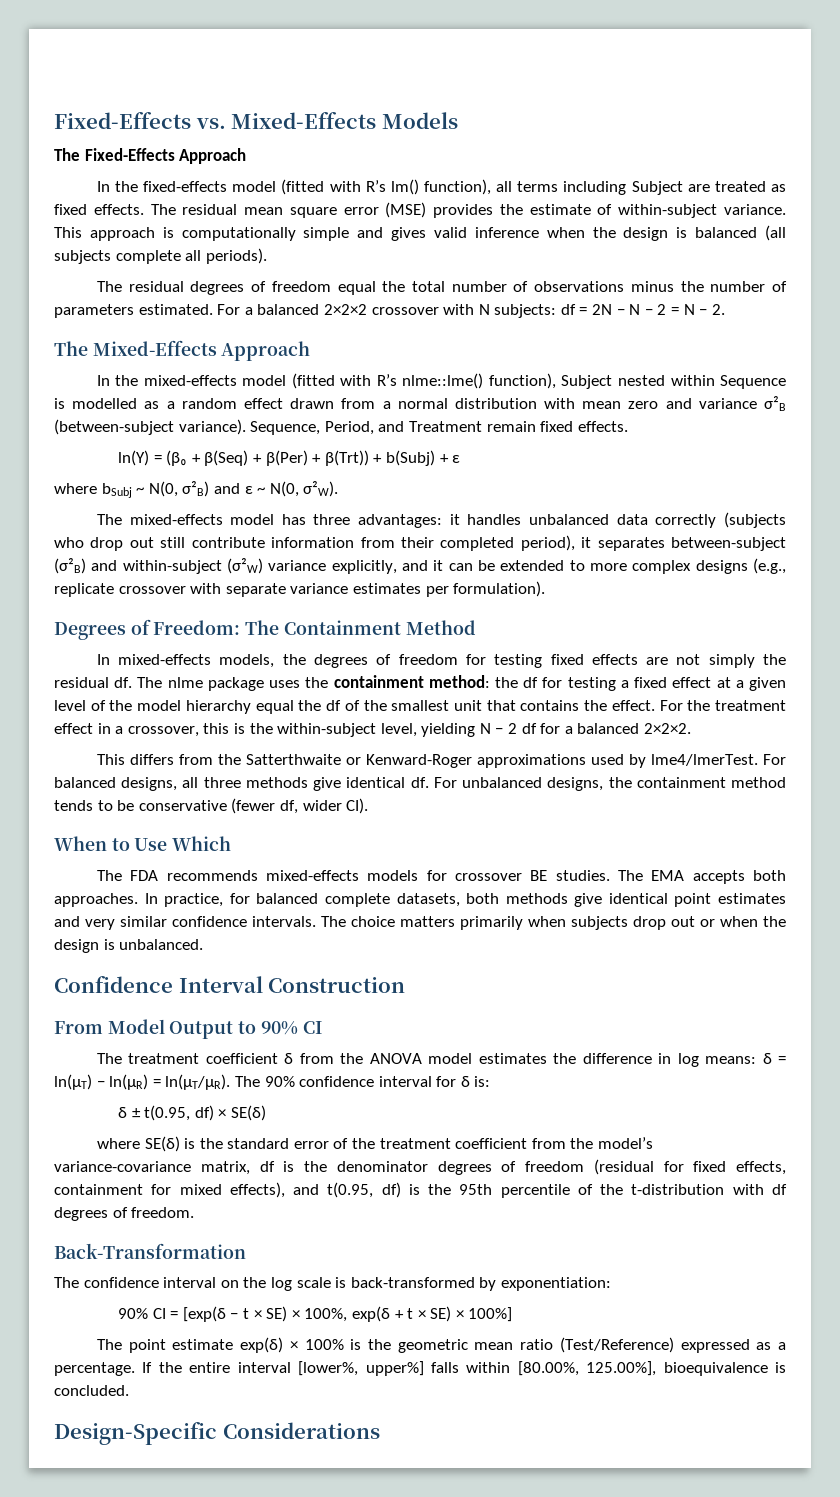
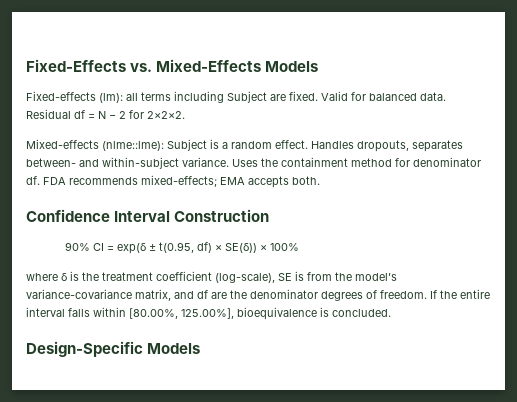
- The Fixed-Effects Approach
- In the fixed-effects model (fitted with R’s lm() function), all terms including Subject are treated as fixed effects. The residual mean square error (MSE) provides the estimate of within-subject variance. This approach is computationally simple and gives valid inference when the design is balanced (all subjects complete all periods).
- The residual degrees of freedom equal the total number of observations minus the number of parameters estimated. For a balanced 2×2×2 crossover with N subjects: df = 2N − N − 2 = N − 2.
- The Mixed-Effects Approach
- In the mixed-effects model (fitted with R’s nlme::lme() function), Subject nested within Sequence is modelled as a random effect drawn from a normal distribution with mean zero and variance σ²B (between-subject variance). Sequence, Period, and Treatment remain fixed effects.
- ln(Y) = (β₀ + β(Seq) + β(Per) + β(Trt)) + b(Subj) + ε
- where bSubj ~ N(0, σ²B) and ε ~ N(0, σ²W).
- The mixed-effects model has three advantages: it handles unbalanced data correctly (subjects who drop out still contribute information from their completed period), it separates between-subject (σ²B) and within-subject (σ²W) variance explicitly, and it can be extended to more complex designs (e.g., replicate crossover with separate variance estimates per formulation).
- Degrees of Freedom: The Containment Method
- In mixed-effects models, the degrees of freedom for testing fixed effects are not simply the residual df. The nlme package uses the containment method: the df for testing a fixed effect at a given level of the model hierarchy equal the df of the smallest unit that contains the effect. For the treatment effect in a crossover, this is the within-subject level, yielding N − 2 df for a balanced 2×2×2.
- This differs from the Satterthwaite or Kenward-Roger approximations used by lme4/lmerTest. For balanced designs, all three methods give identical df. For unbalanced designs, the containment method tends to be conservative (fewer df, wider CI).
- When to Use Which
- The FDA recommends mixed-effects models for crossover BE studies. The EMA accepts both approaches. In practice, for balanced complete datasets, both methods give identical point estimates and very similar confidence intervals. The choice matters primarily when subjects drop out or when the design is unbalanced.
+ Fixed-effects (lm): all terms including Subject are fixed. Valid for balanced data. Residual df = N − 2 for 2×2×2.
+ Mixed-effects (nlme::lme): Subject is a random effect. Handles dropouts, separates between- and within-subject variance. Uses the containment method for denominator df. FDA recommends mixed-effects; EMA accepts both.
  Confidence Interval Construction
- From Model Output to 90% CI
- The treatment coefficient δ from the ANOVA model estimates the difference in log means: δ = ln(μT) − ln(μR) = ln(μT/μR). The 90% confidence interval for δ is:
- δ ± t(0.95, df) × SE(δ)
- where SE(δ) is the standard error of the treatment coefficient from the model’s variance-covariance matrix, df is the denominator degrees of freedom (residual for fixed effects, containment for mixed effects), and t(0.95, df) is the 95th percentile of the t-distribution with df degrees of freedom.
- Back-Transformation
- The confidence interval on the log scale is back-transformed by exponentiation:
- 90% CI = [exp(δ − t × SE) × 100%, exp(δ + t × SE) × 100%]
- The point estimate exp(δ) × 100% is the geometric mean ratio (Test/Reference) expressed as a percentage.
+ 90% CI = exp(δ ± t(0.95, df) × SE(δ)) × 100%
+ where δ is the treatment coefficient (log-scale), SE is from the model’s variance-covariance matrix, and df are the denominator degrees of freedom.
- If the entire interval [lower%, upper%] falls within [80.00%, 125.00%], bioequivalence is concluded.
+ If the entire interval falls within [80.00%, 125.00%], bioequivalence is concluded.
- Design-Specific Considerations
+ Design-Specific Models

